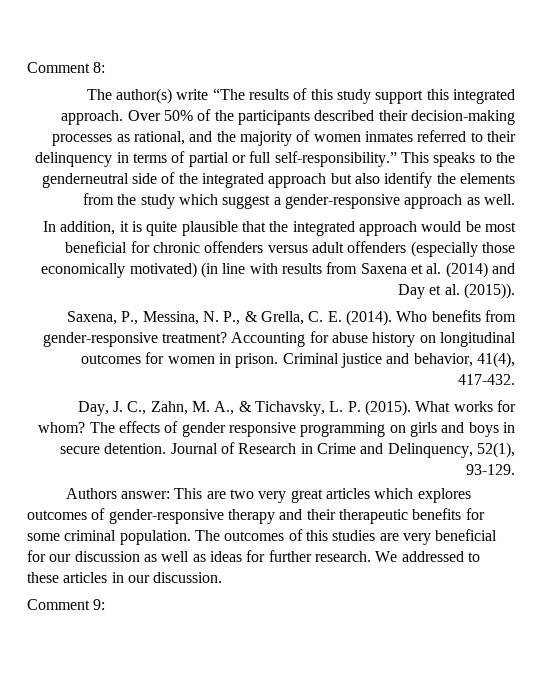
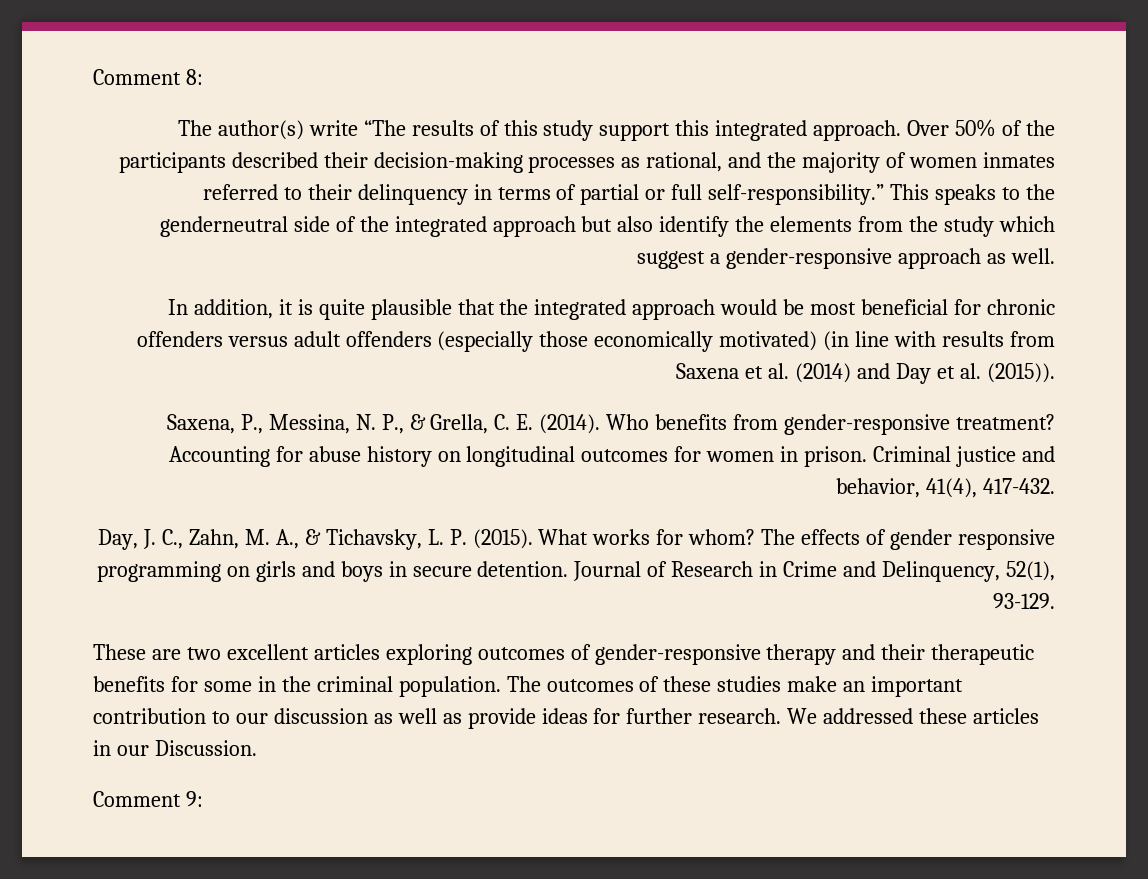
- Authors answer: This are two very great articles which explores outcomes of gender-responsive therapy and their therapeutic benefits for some criminal population.
+ These are two excellent articles exploring outcomes of gender-responsive therapy and their therapeutic benefits for some in the criminal population.
- The outcomes of this studies are very beneficial for our discussion as well as ideas for further research.
+ The outcomes of these studies make an important contribution to our discussion as well as provide ideas for further research.
- We addressed to these articles in our discussion.
+ We addressed these articles in our Discussion.

